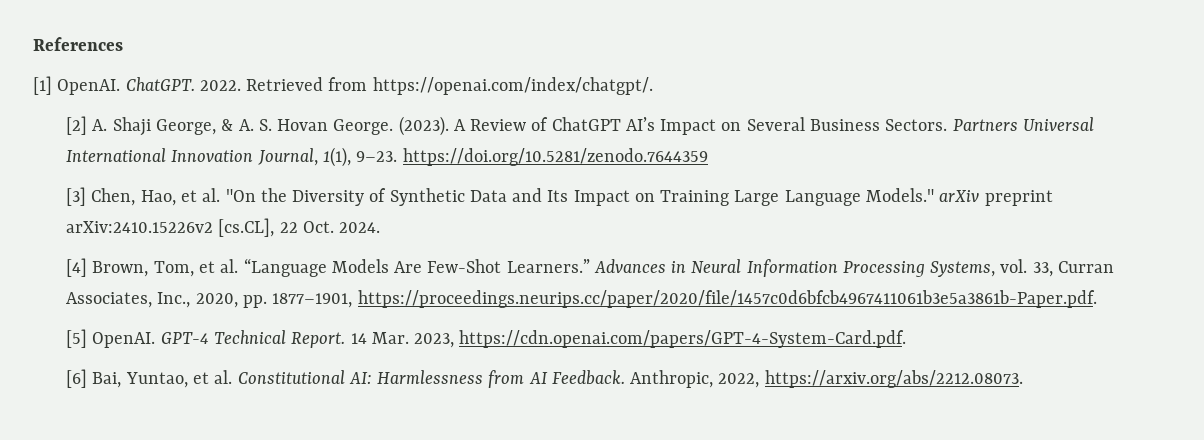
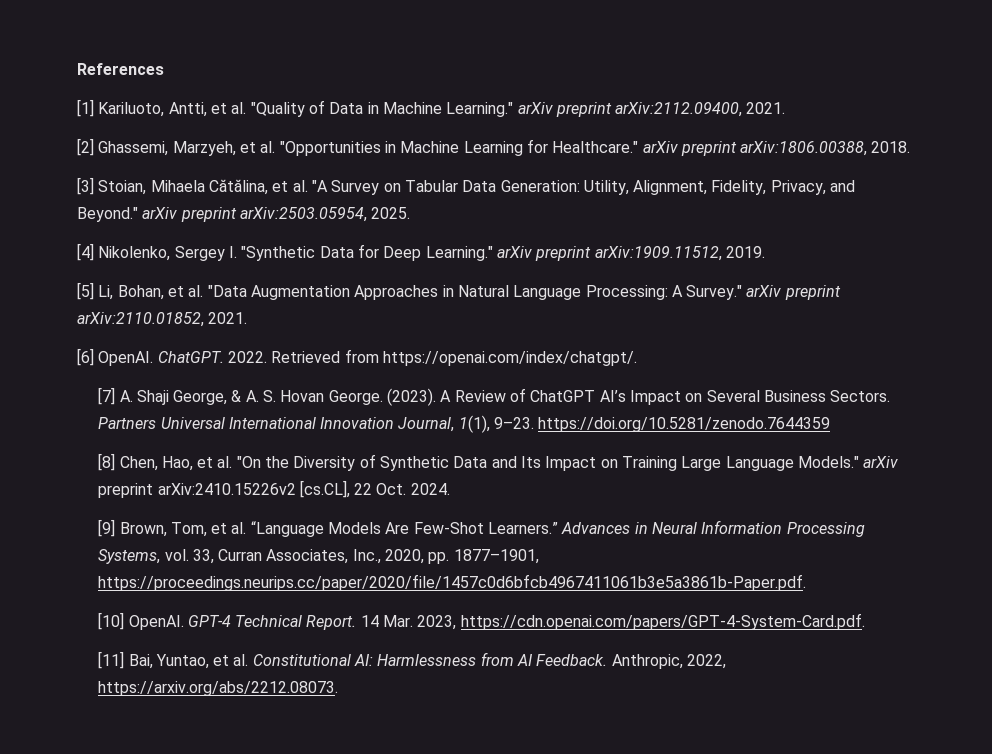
- [1] OpenAI.
+ [1] Kariluoto, Antti, et al. "Quality of Data in Machine Learning." arXiv preprint arXiv:2112.09400, 2021.
+ [2] Ghassemi, Marzyeh, et al. "Opportunities in Machine Learning for Healthcare." arXiv preprint arXiv:1806.00388, 2018.
+ [3] Stoian, Mihaela Cătălina, et al. "A Survey on Tabular Data Generation: Utility, Alignment, Fidelity, Privacy, and Beyond." arXiv preprint arXiv:2503.05954, 2025.
+ [4] Nikolenko, Sergey I. "Synthetic Data for Deep Learning." arXiv preprint arXiv:1909.11512, 2019.
+ [5] Li, Bohan, et al. "Data Augmentation Approaches in Natural Language Processing: A Survey." arXiv preprint arXiv:2110.01852, 2021.
+ [6] OpenAI.
- [2] A. Shaji George, & A. S. Hovan George.
+ [7] A. Shaji George, & A. S. Hovan George.
- [3] Chen, Hao, et al. "On the Diversity of Synthetic Data and Its Impact on Training Large Language Models." arXiv preprint arXiv:2410.15226v2 [cs.CL], 22 Oct. 2024.
+ [8] Chen, Hao, et al. "On the Diversity of Synthetic Data and Its Impact on Training Large Language Models." arXiv preprint arXiv:2410.15226v2 [cs.CL], 22 Oct. 2024.
- [4] Brown, Tom, et al. “Language Models Are Few-Shot Learners.”
+ [9] Brown, Tom, et al. “Language Models Are Few-Shot Learners.”
- [5] OpenAI.
+ [10] OpenAI.
- [6] Bai, Yuntao, et al. Constitutional AI: Harmlessness from AI Feedback.
+ [11] Bai, Yuntao, et al. Constitutional AI: Harmlessness from AI Feedback.

